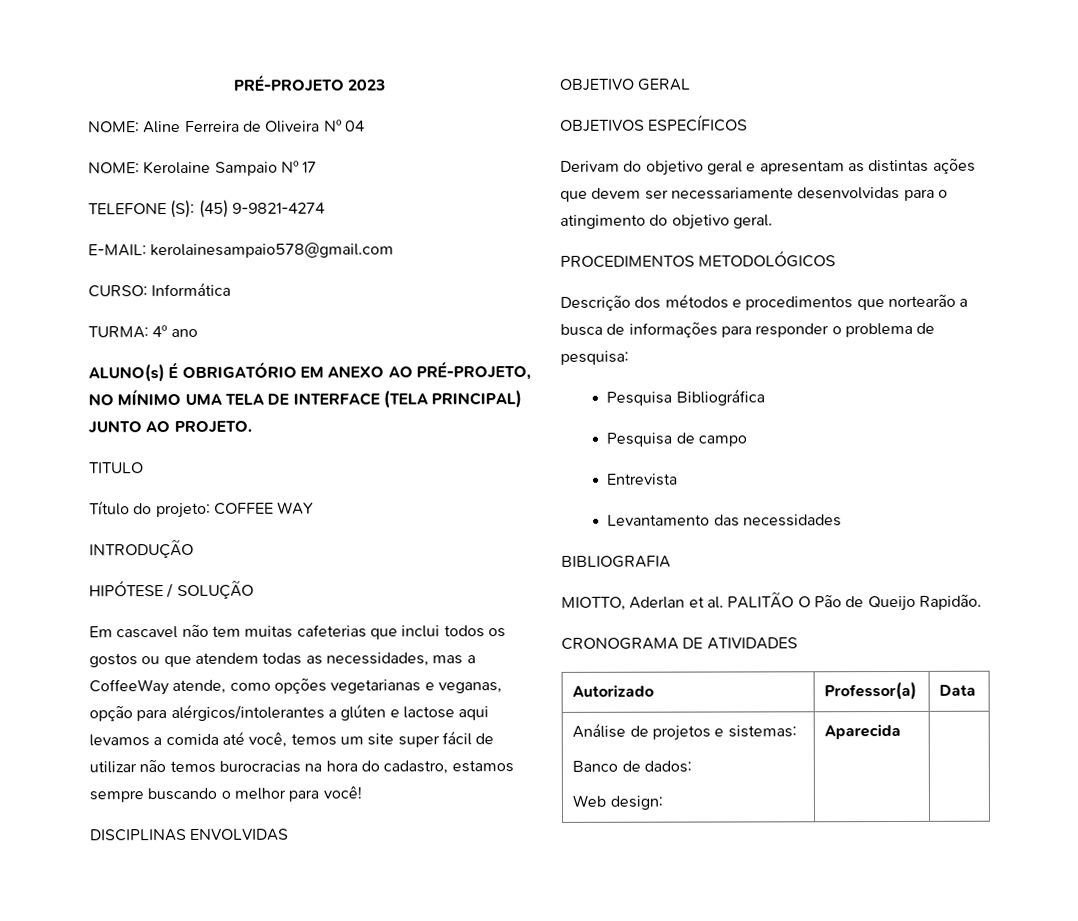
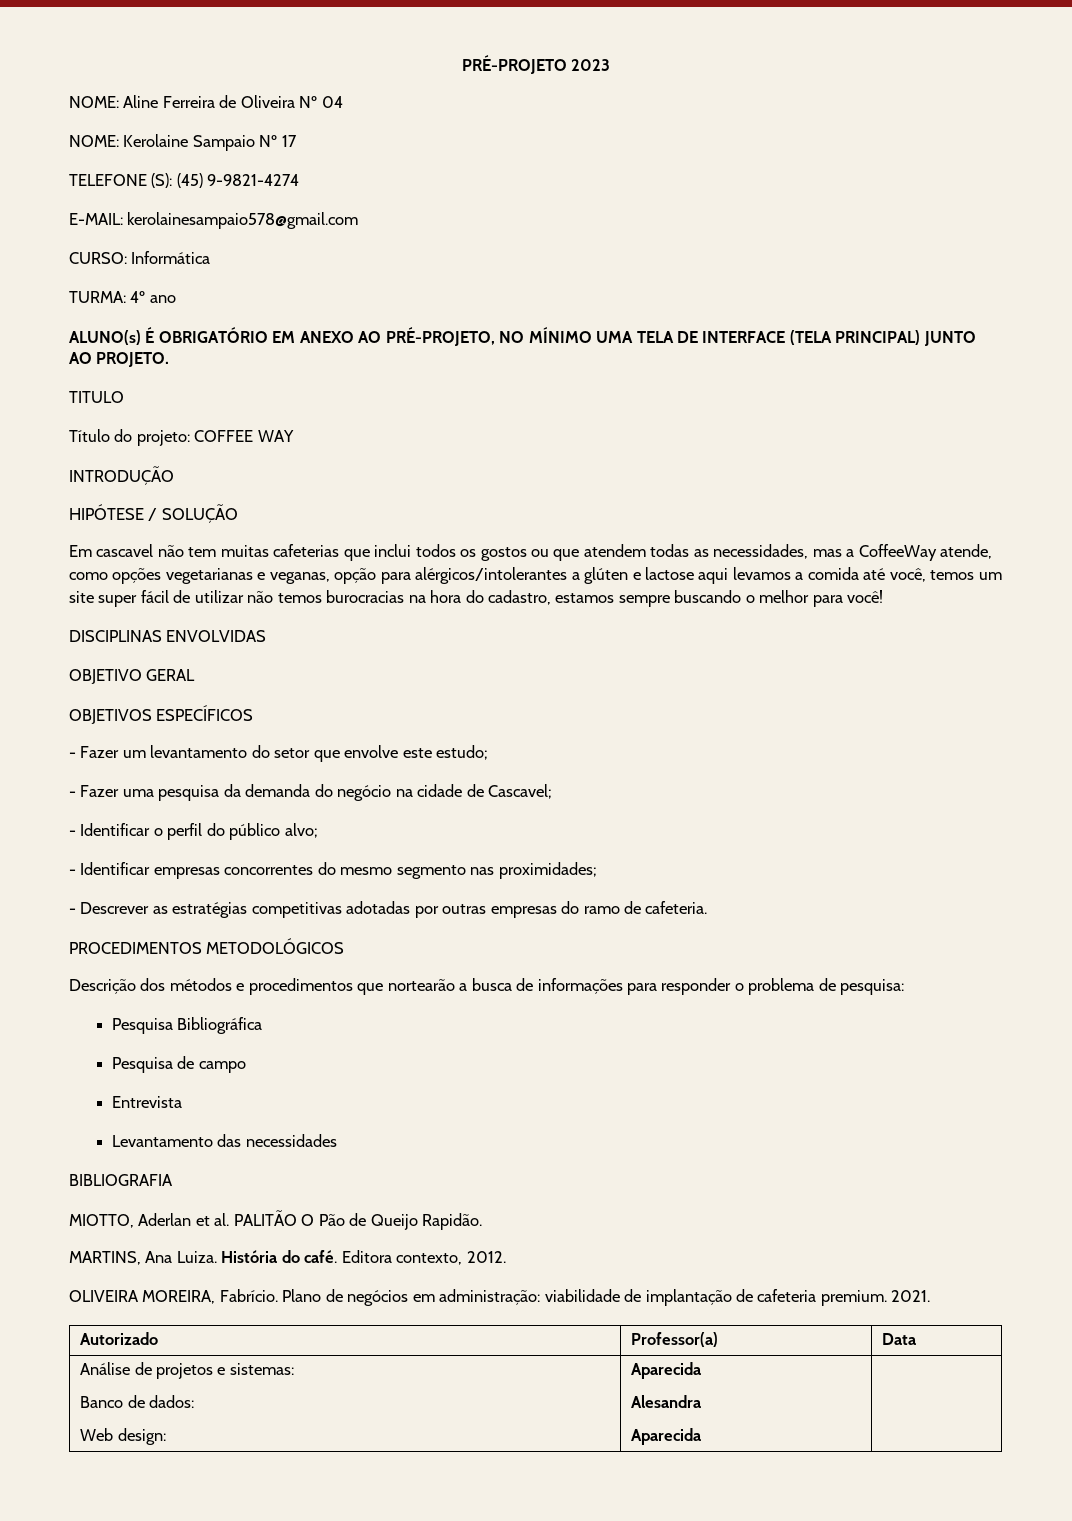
- Derivam do objetivo geral e apresentam as distintas ações que devem ser necessariamente desenvolvidas para o atingimento do objetivo geral.
+ - Fazer um levantamento do setor que envolve este estudo;
+ - Fazer uma pesquisa da demanda do negócio na cidade de Cascavel;
+ - Identificar o perfil do público alvo;
+ - Identificar empresas concorrentes do mesmo segmento nas proximidades;
+ - Descrever as estratégias competitivas adotadas por outras empresas do ramo de cafeteria.
- CRONOGRAMA DE ATIVIDADES
+ MARTINS, Ana Luiza. História do café. Editora contexto, 2012.
+ OLIVEIRA MOREIRA, Fabrício. Plano de negócios em administração: viabilidade de implantação de cafeteria premium. 2021.
  Análise de projetos e sistemas:
  Banco de dados:
- Web design: | Aparecida |
+ Web design: | Aparecida
+ Alesandra
+ Aparecida |

